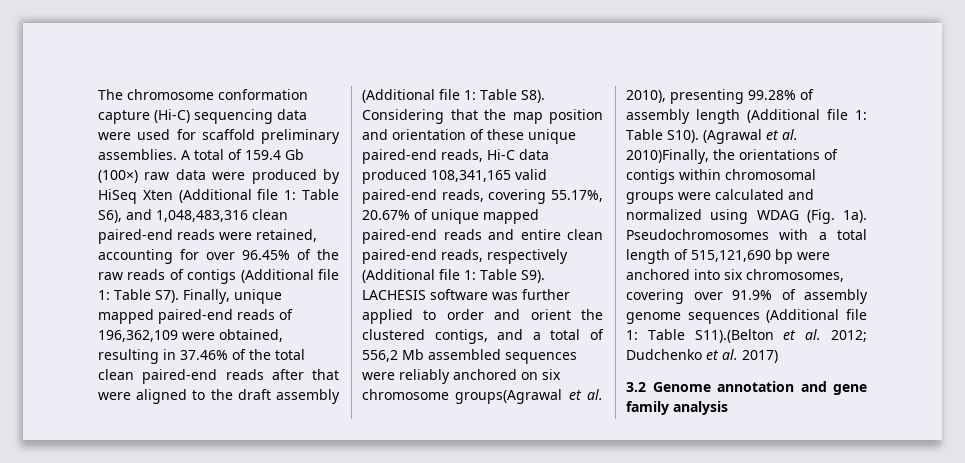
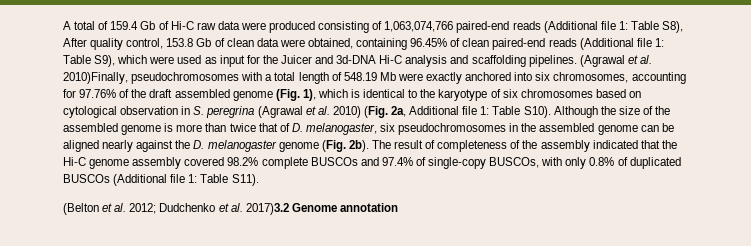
- The chromosome conformation capture (Hi-C) sequencing data were used for scaffold preliminary assemblies. A total of 159.4 Gb (100×) raw data were produced by HiSeq Xten (Additional file 1: Table S6), and 1,048,483,316 clean paired-end reads were retained, accounting for over 96.45% of the raw reads of contigs (Additional file 1: Table S7). Finally, unique mapped paired-end reads of 196,362,109 were obtained, resulting in 37.46% of the total clean paired-end reads after that were aligned to the draft assembly (Additional file 1: Table S8). Considering that the map position and orientation of these unique paired-end reads, Hi-C data produced 108,341,165 valid paired-end reads, covering 55.17%, 20.67% of unique mapped paired-end reads and entire clean paired-end reads, respectively (Additional file 1: Table S9). LACHESIS software was further applied to order and orient the clustered contigs, and a total of 556,2 Mb assembled sequences were reliably anchored on six chromosome groups(Agrawal et al. 2010), presenting 99.28% of assembly length (Additional file 1: Table S10). (Agrawal et al. 2010)Finally, the orientations of contigs within chromosomal groups were calculated and normalized using WDAG (Fig. 1a). Pseudochromosomes with a total length of 515,121,690 bp were anchored into six chromosomes, covering over 91.9% of assembly genome sequences (Additional file 1: Table S11).(Belton et al. 2012; Dudchenko et al. 2017)
- 3.2 Genome annotation and gene family analysis
+ A total of 159.4 Gb of Hi-C raw data were produced consisting of 1,063,074,766 paired-end reads (Additional file 1: Table S8), After quality control, 153.8 Gb of clean data were obtained, containing 96.45% of clean paired-end reads (Additional file 1: Table S9), which were used as input for the Juicer and 3d-DNA Hi-C analysis and scaffolding pipelines. (Agrawal et al. 2010)Finally, pseudochromosomes with a total length of 548.19 Mb were exactly anchored into six chromosomes, accounting for 97.76% of the draft assembled genome (Fig. 1), which is identical to the karyotype of six chromosomes based on cytological observation in S. peregrina (Agrawal et al. 2010) (Fig. 2a, Additional file 1: Table S10). Although the size of the assembled genome is more than twice that of D. melanogaster, six pseudochromosomes in the assembled genome can be aligned nearly against the D. melanogaster genome (Fig. 2b). The result of completeness of the assembly indicated that the Hi-C genome assembly covered 98.2% complete BUSCOs and 97.4% of single-copy BUSCOs, with only 0.8% of duplicated BUSCOs (Additional file 1: Table S11).
+ (Belton et al. 2012; Dudchenko et al. 2017)3.2 Genome annotation

